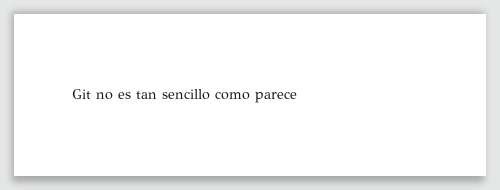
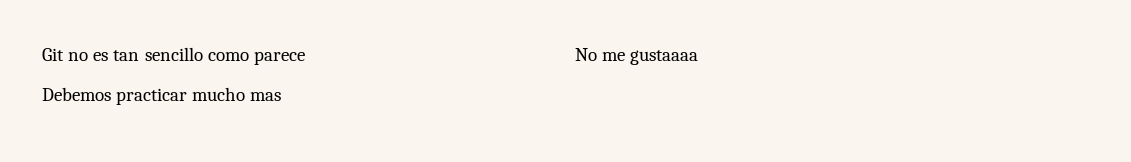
+ Debemos practicar mucho mas
+ No me gustaaaa

